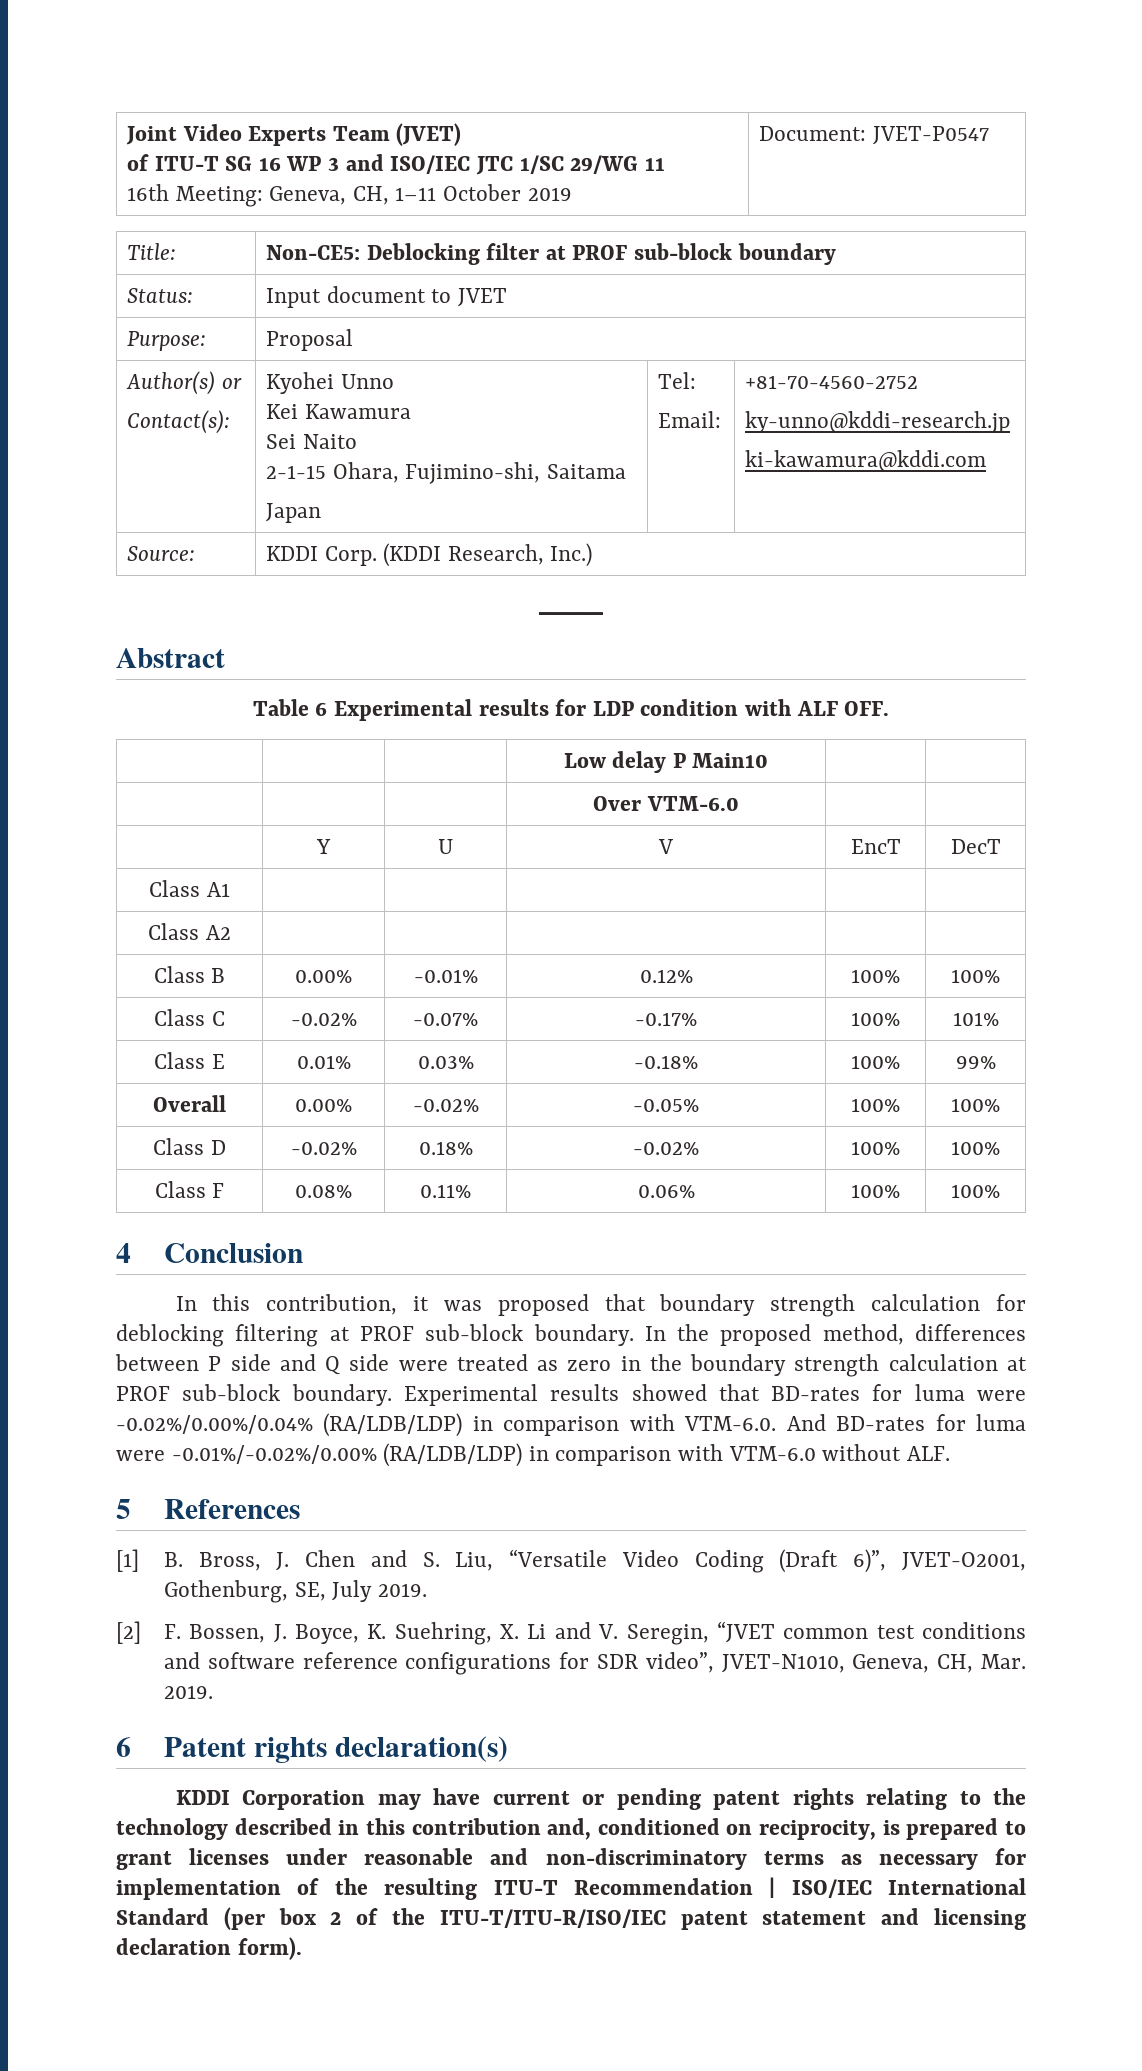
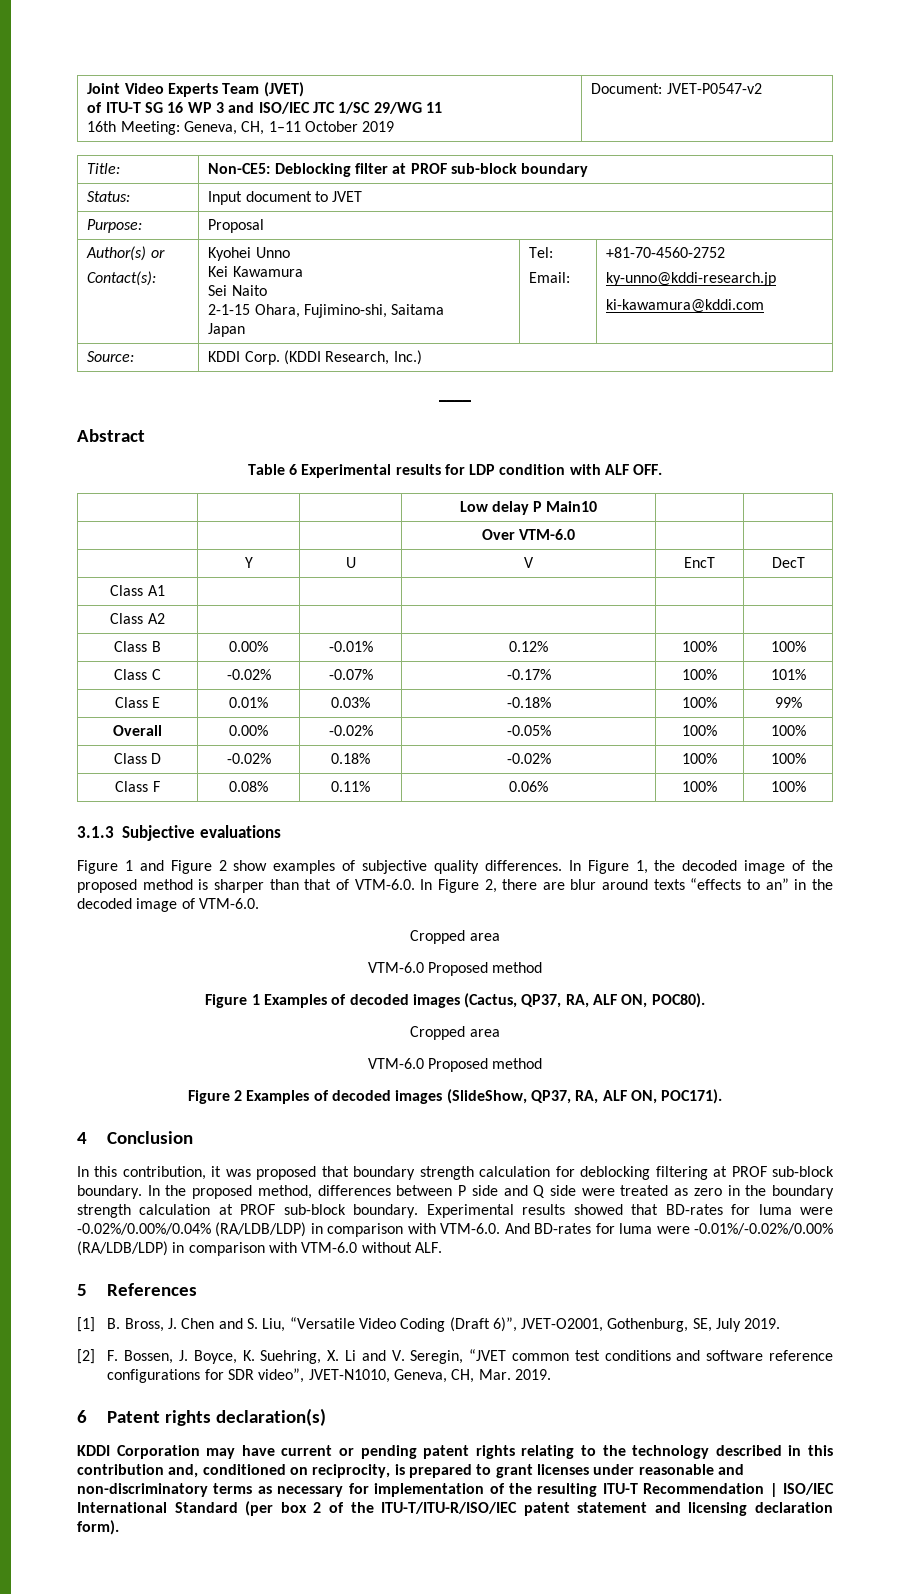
  Joint Video Experts Team (JVET)
  of ITU-T SG 16 WP 3 and ISO/IEC JTC 1/SC 29/WG 11
- 16th Meeting: Geneva, CH, 1–11 October 2019 | Document: JVET-P0547
+ 16th Meeting: Geneva, CH, 1–11 October 2019 | Document: JVET-P0547-v2
+ 3.1.3 Subjective evaluations
+ Figure 1 and Figure 2 show examples of subjective quality differences. In Figure 1, the decoded image of the proposed method is sharper than that of VTM-6.0. In Figure 2, there are blur around texts “effects to an” in the decoded image of VTM-6.0.
+ Cropped area
+ VTM-6.0 Proposed method
+ Figure 1 Examples of decoded images (Cactus, QP37, RA, ALF ON, POC80).
+ Cropped area
+ VTM-6.0 Proposed method
+ Figure 2 Examples of decoded images (SlideShow, QP37, RA, ALF ON, POC171).

